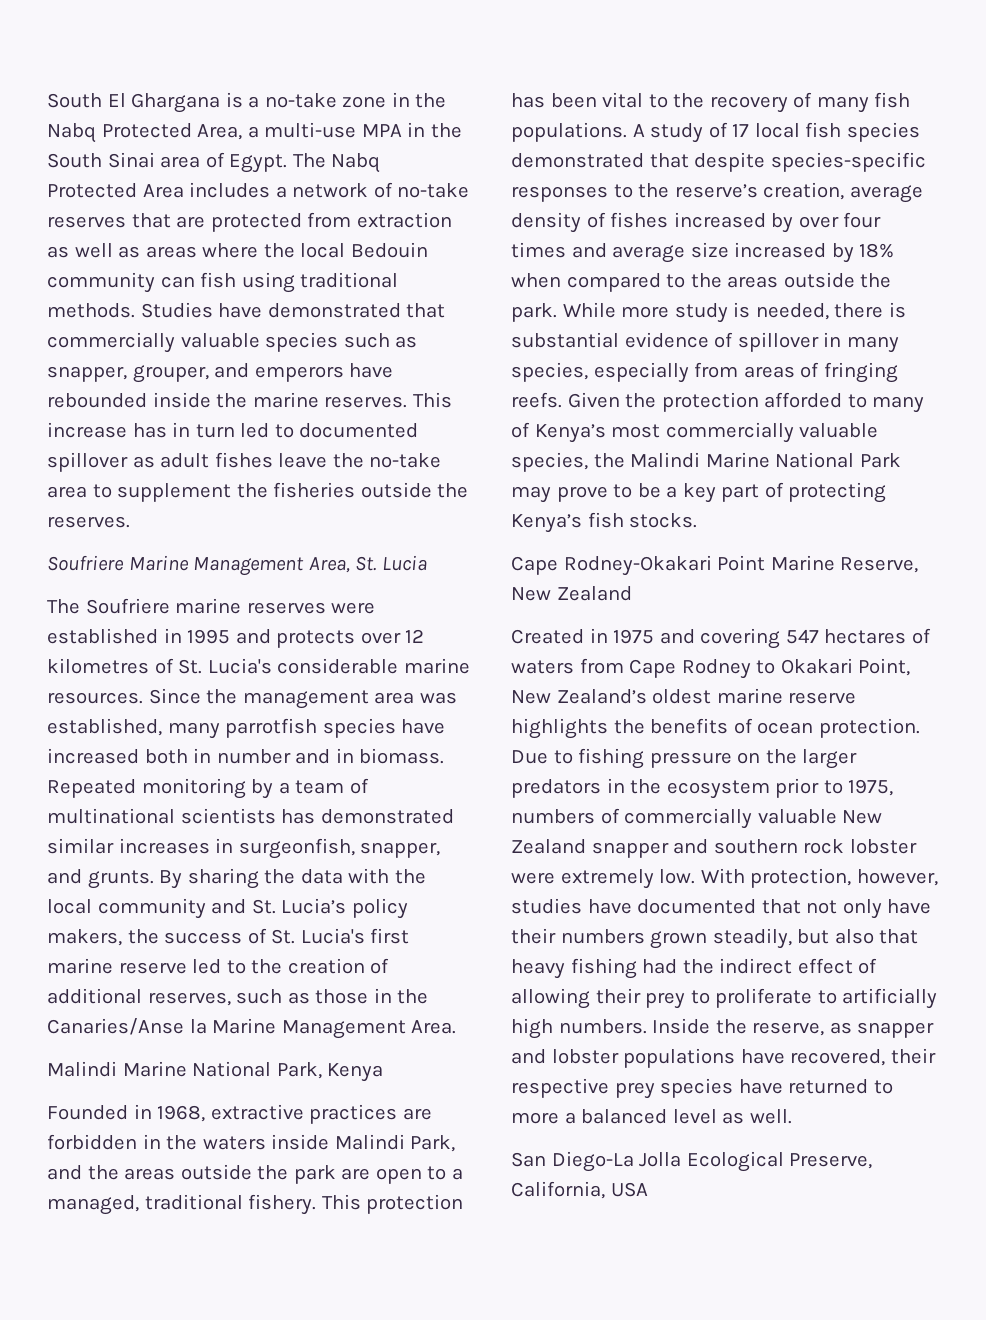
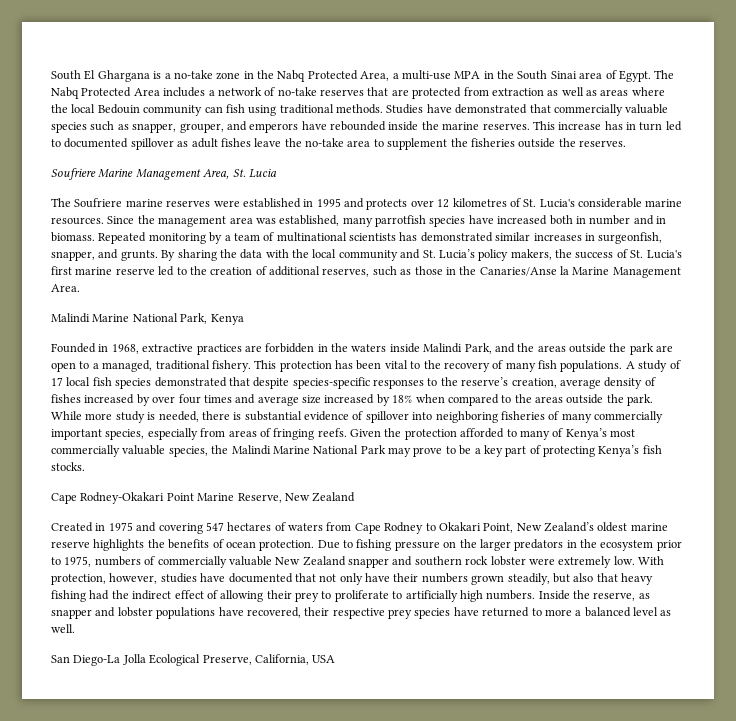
- While more study is needed, there is substantial evidence of spillover in many species, especially from areas of fringing reefs.
+ While more study is needed, there is substantial evidence of spillover into neighboring fisheries of many commercially important species, especially from areas of fringing reefs.

